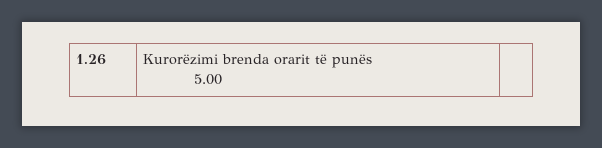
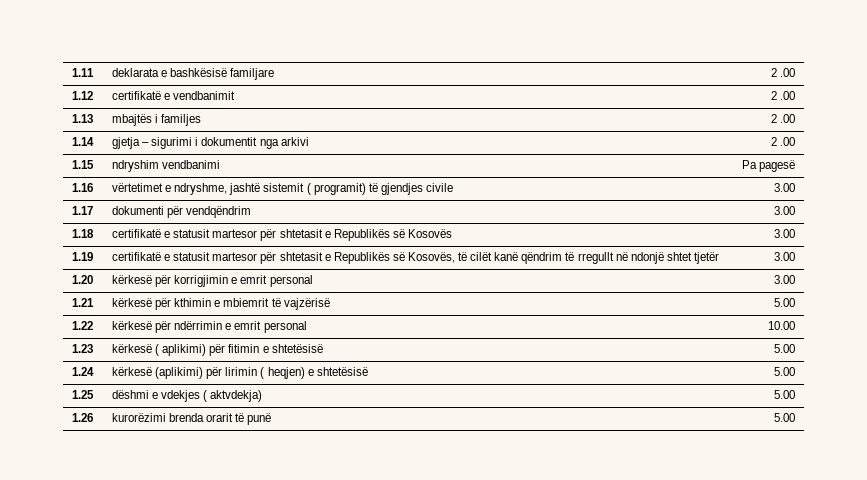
+ 1.11 | deklarata e bashkësisë familjare | 2 .00
+ 1.12 | certifikatë e vendbanimit | 2 .00
+ 1.13 | mbajtës i familjes | 2 .00
+ 1.14 | gjetja – sigurimi i dokumentit nga arkivi | 2 .00
+ 1.15 | ndryshim vendbanimi | Pa pagesë
+ 1.16 | vërtetimet e ndryshme, jashtë sistemit ( programit) të gjendjes civile | 3.00
+ 1.17 | dokumenti për vendqëndrim | 3.00
+ 1.18 | certifikatë e statusit martesor për shtetasit e Republikës së Kosovës | 3.00
+ 1.19 | certifikatë e statusit martesor për shtetasit e Republikës së Kosovës, të cilët kanë qëndrim të rregullt në ndonjë shtet tjetër | 3.00
+ 1.20 | kërkesë për korrigjimin e emrit personal | 3.00
+ 1.21 | kërkesë për kthimin e mbiemrit të vajzërisë | 5.00
+ 1.22 | kërkesë për ndërrimin e emrit personal | 10.00
+ 1.23 | kërkesë ( aplikimi) për fitimin e shtetësisë | 5.00
+ 1.24 | kërkesë (aplikimi) për lirimin ( heqjen) e shtetësisë | 5.00
+ 1.25 | dëshmi e vdekjes ( aktvdekja) | 5.00
- 1.26 | Kurorëzimi brenda orarit të punës
- 5.00 |
+ 1.26 | kurorëzimi brenda orarit të punë | 5.00

